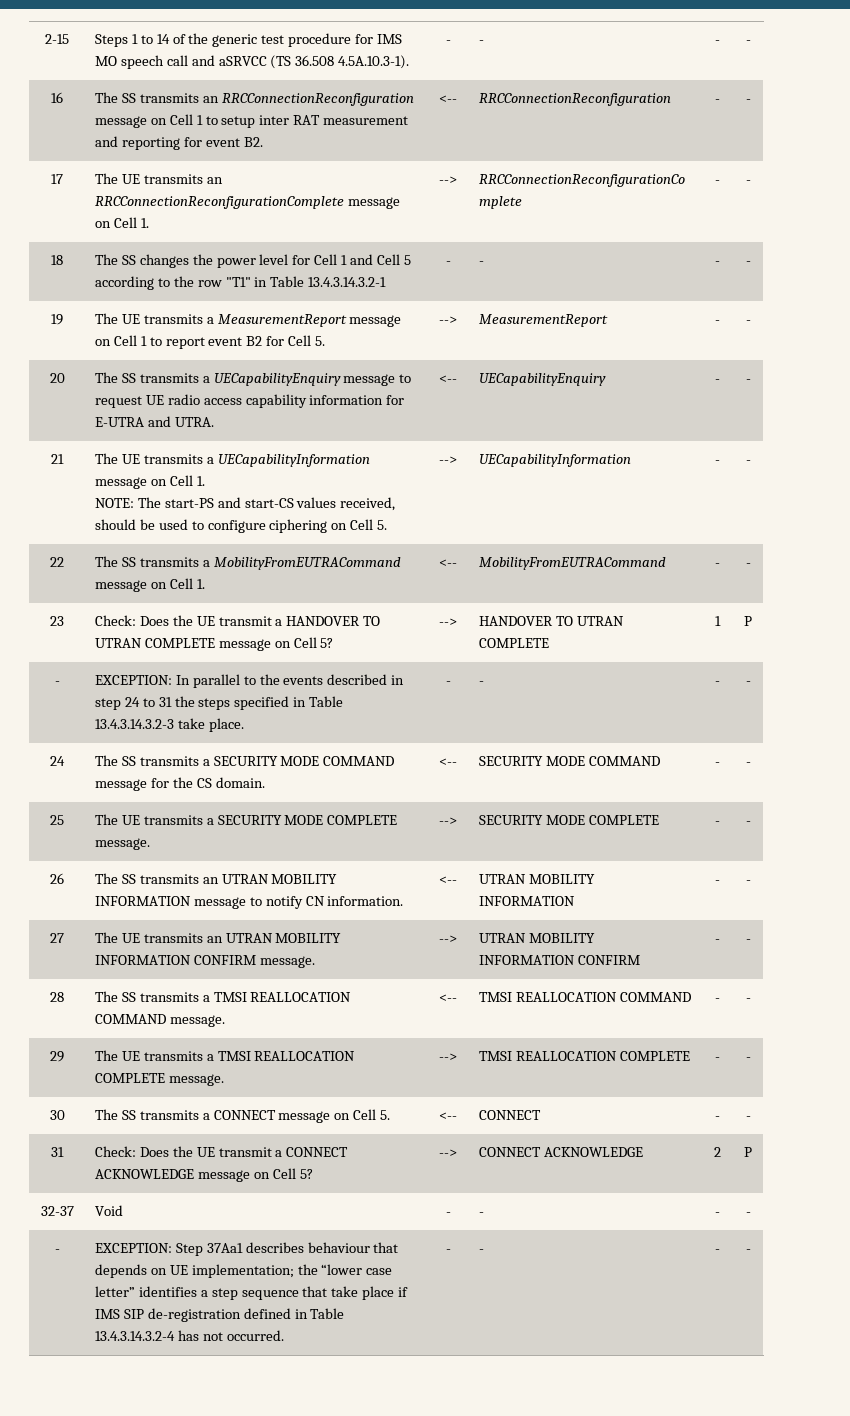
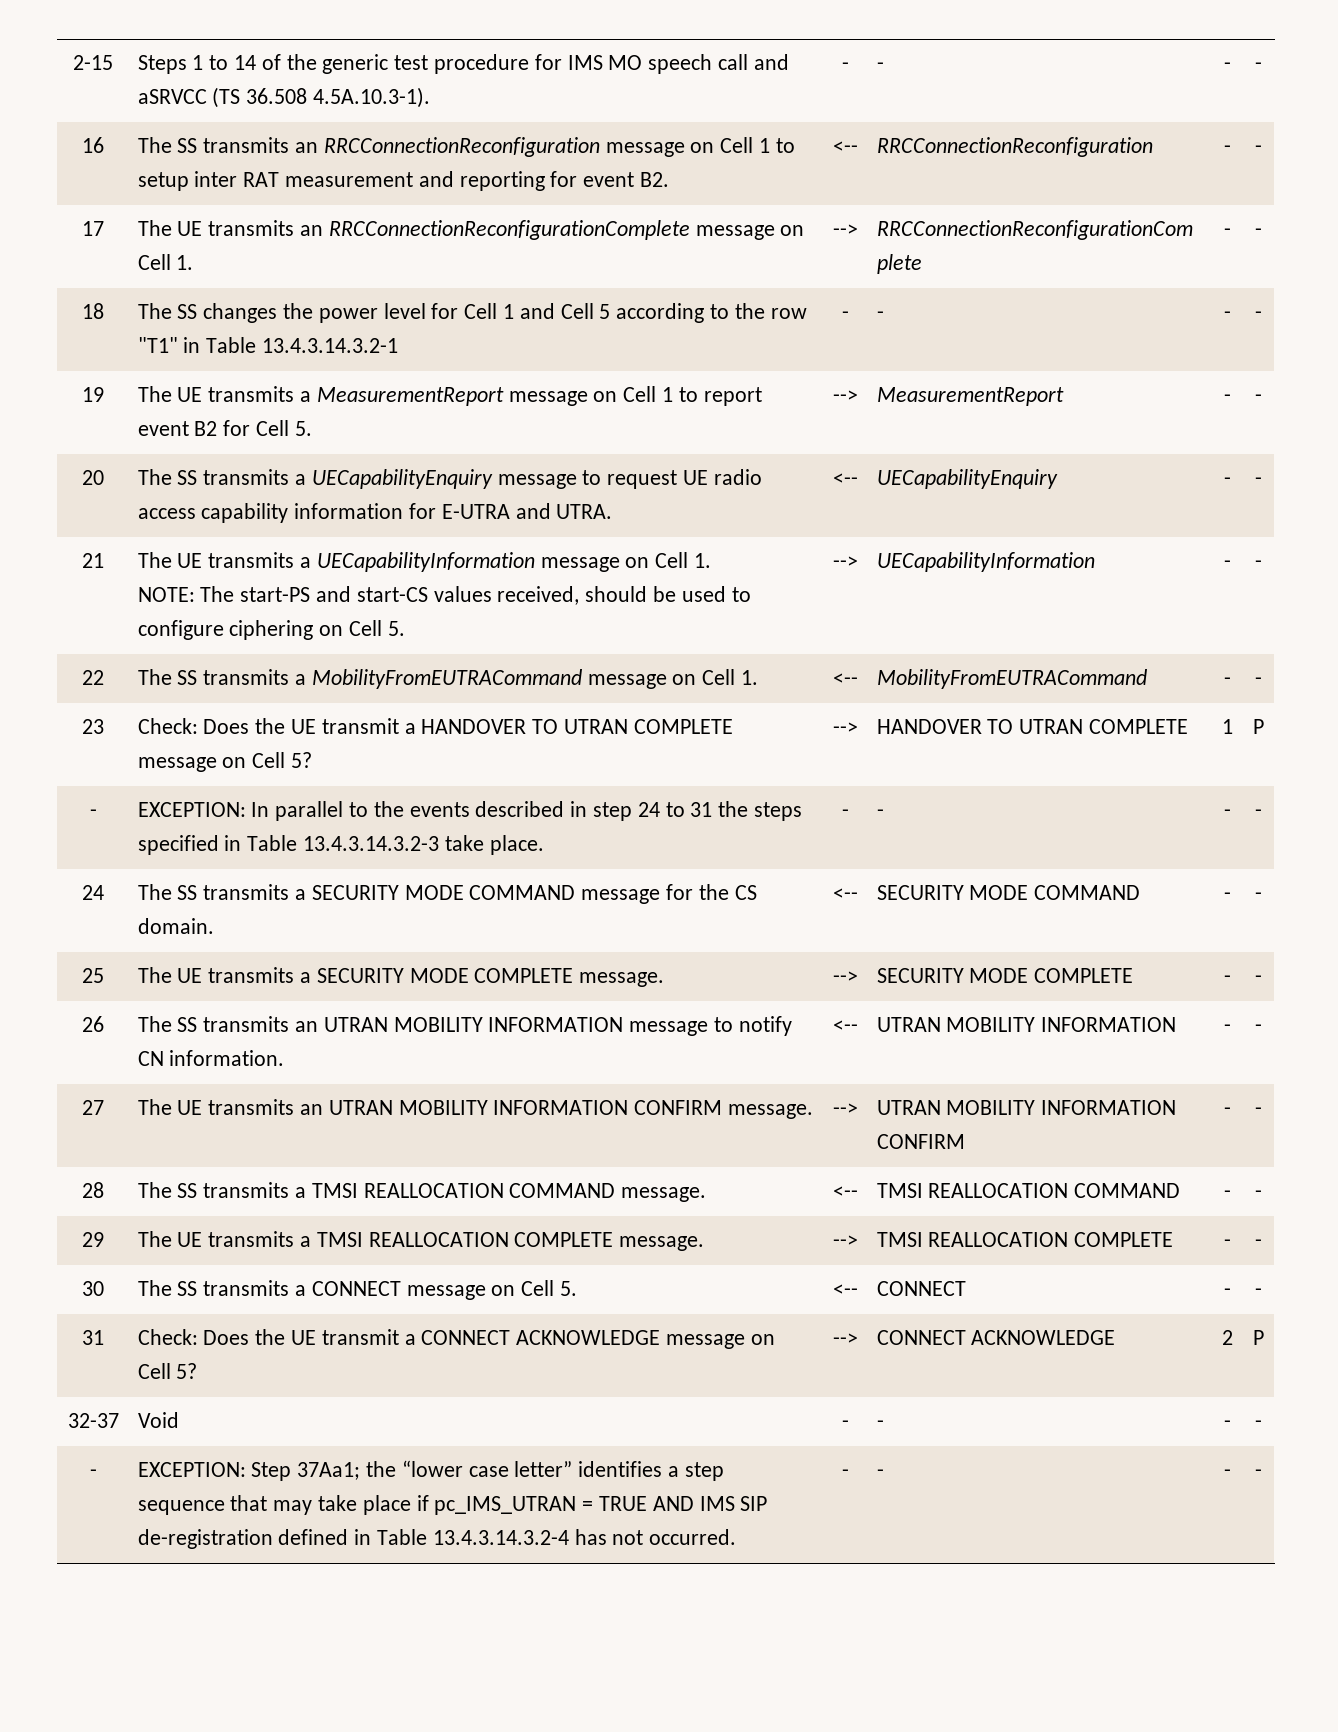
- - | EXCEPTION: Step 37Aa1 describes behaviour that depends on UE implementation; the “lower case letter” identifies a step sequence that take place if IMS SIP de-registration defined in Table 13.4.3.14.3.2-4 has not occurred. | - | - | - | -
+ - | EXCEPTION: Step 37Aa1; the “lower case letter” identifies a step sequence that may take place if pc_IMS_UTRAN = TRUE AND IMS SIP de-registration defined in Table 13.4.3.14.3.2-4 has not occurred. | - | - | - | -

